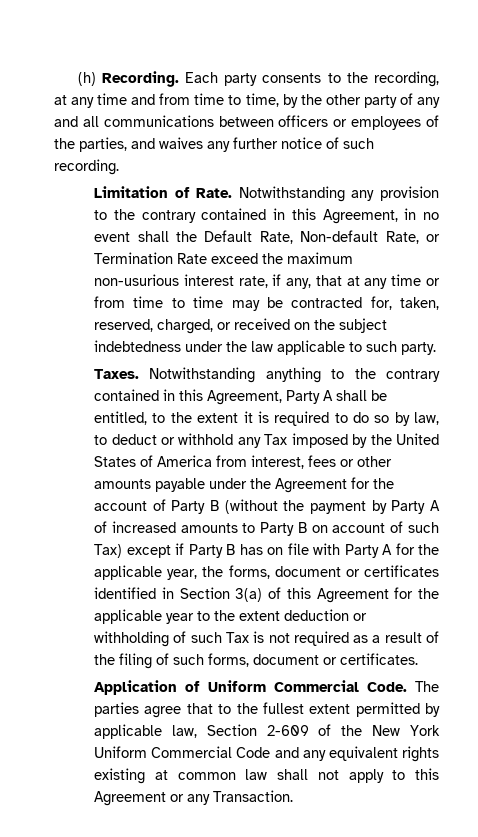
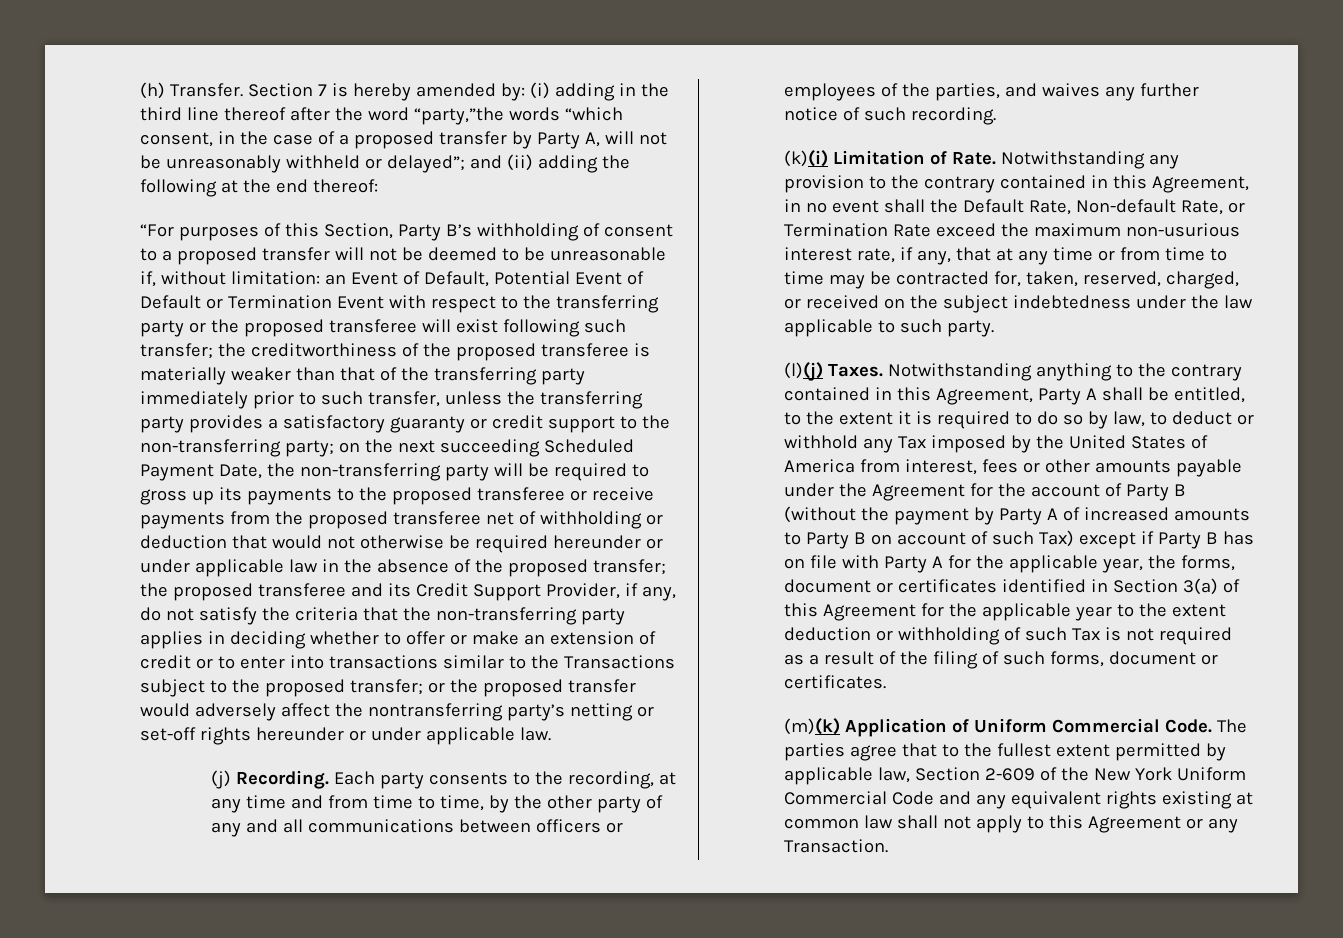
- (h) Recording.
+ (h) Transfer. Section 7 is hereby amended by: (i) adding in the third line thereof after the word “party,”the words “which consent, in the case of a proposed transfer by Party A, will not be unreasonably withheld or delayed”; and (ii) adding the following at the end thereof:
+ “For purposes of this Section, Party B’s withholding of consent to a proposed transfer will not be deemed to be unreasonable if, without limitation: an Event of Default, Potential Event of Default or Termination Event with respect to the transferring party or the proposed transferee will exist following such transfer; the creditworthiness of the proposed transferee is materially weaker than that of the transferring party immediately prior to such transfer, unless the transferring party provides a satisfactory guaranty or credit support to the non-transferring party; on the next succeeding Scheduled Payment Date, the non-transferring party will be required to gross up its payments to the proposed transferee or receive payments from the proposed transferee net of withholding or deduction that would not otherwise be required hereunder or under applicable law in the absence of the proposed transfer; the proposed transferee and its Credit Support Provider, if any, do not satisfy the criteria that the non-transferring party applies in deciding whether to offer or make an extension of credit or to enter into transactions similar to the Transactions subject to the proposed transfer; or the proposed transfer would adversely affect the nontransferring party’s netting or set-off rights hereunder or under applicable law.
+ (j) Recording.
- Limitation of Rate.
+ (k)(i) Limitation of Rate.
- Taxes.
+ (l)(j) Taxes.
- Application of Uniform Commercial Code.
+ (m)(k) Application of Uniform Commercial Code.

